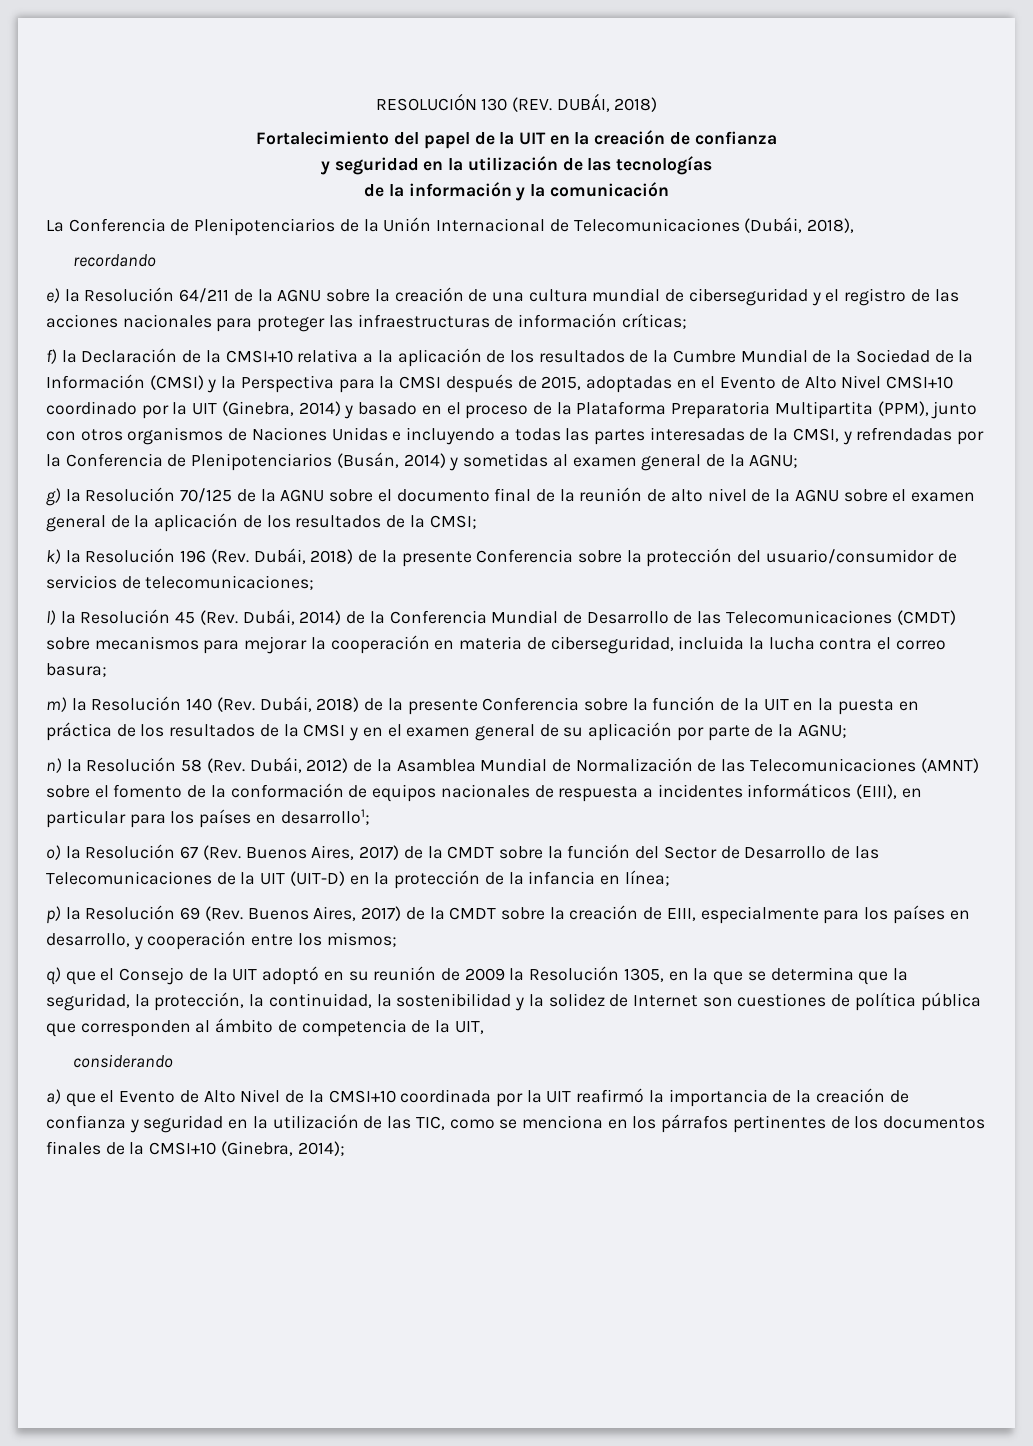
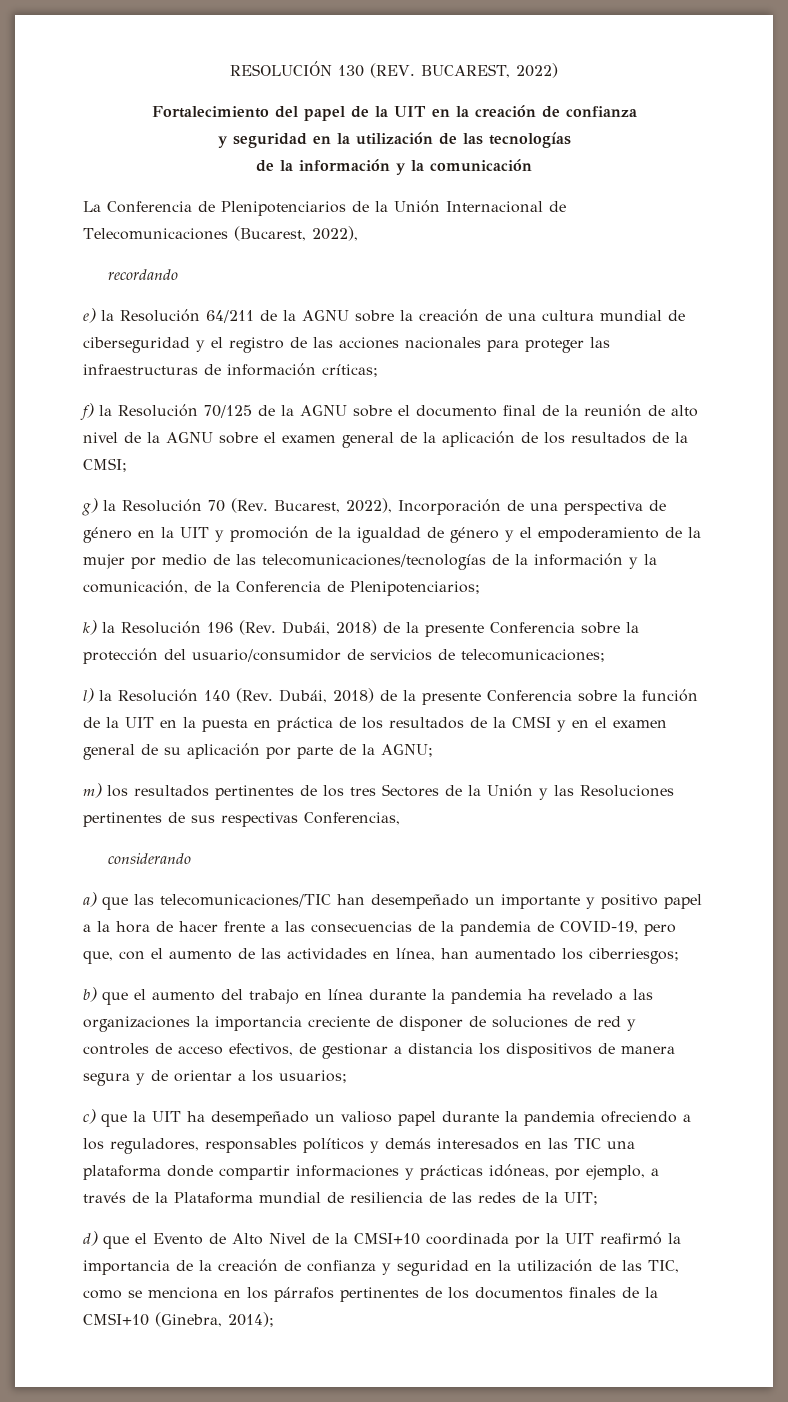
- RESOLUCIÓN 130 (REV. DUBÁI, 2018)
+ RESOLUCIÓN 130 (REV. BUCAREST, 2022)
- La Conferencia de Plenipotenciarios de la Unión Internacional de Telecomunicaciones (Dubái, 2018),
+ La Conferencia de Plenipotenciarios de la Unión Internacional de Telecomunicaciones (Bucarest, 2022),
- f) la Declaración de la CMSI+10 relativa a la aplicación de los resultados de la Cumbre Mundial de la Sociedad de la Información (CMSI) y la Perspectiva para la CMSI después de 2015, adoptadas en el Evento de Alto Nivel CMSI+10 coordinado por la UIT (Ginebra, 2014) y basado en el proceso de la Plataforma Preparatoria Multipartita (PPM), junto con otros organismos de Naciones Unidas e incluyendo a todas las partes interesadas de la CMSI, y refrendadas por la Conferencia de Plenipotenciarios (Busán, 2014) y sometidas al examen general de la AGNU;
- g) la Resolución 70/125 de la AGNU sobre el documento final de la reunión de alto nivel de la AGNU sobre el examen general de la aplicación de los resultados de la CMSI;
+ f) la Resolución 70/125 de la AGNU sobre el documento final de la reunión de alto nivel de la AGNU sobre el examen general de la aplicación de los resultados de la CMSI;
+ g) la Resolución 70 (Rev. Bucarest, 2022), Incorporación de una perspectiva de género en la UIT y promoción de la igualdad de género y el empoderamiento de la mujer por medio de las telecomunicaciones/tecnologías de la información y la comunicación, de la Conferencia de Plenipotenciarios;
- l) la Resolución 45 (Rev. Dubái, 2014) de la Conferencia Mundial de Desarrollo de las Telecomunicaciones (CMDT) sobre mecanismos para mejorar la cooperación en materia de ciberseguridad, incluida la lucha contra el correo basura;
- m) la Resolución 140 (Rev. Dubái, 2018) de la presente Conferencia sobre la función de la UIT en la puesta en práctica de los resultados de la CMSI y en el examen general de su aplicación por parte de la AGNU;
+ l) la Resolución 140 (Rev. Dubái, 2018) de la presente Conferencia sobre la función de la UIT en la puesta en práctica de los resultados de la CMSI y en el examen general de su aplicación por parte de la AGNU;
- n) la Resolución 58 (Rev. Dubái, 2012) de la Asamblea Mundial de Normalización de las Telecomunicaciones (AMNT) sobre el fomento de la conformación de equipos nacionales de respuesta a incidentes informáticos (EIII), en particular para los países en desarrollo1;
- o) la Resolución 67 (Rev. Buenos Aires, 2017) de la CMDT sobre la función del Sector de Desarrollo de las Telecomunicaciones de la UIT (UIT-D) en la protección de la infancia en línea;
- p) la Resolución 69 (Rev. Buenos Aires, 2017) de la CMDT sobre la creación de EIII, especialmente para los países en desarrollo, y cooperación entre los mismos;
- q) que el Consejo de la UIT adoptó en su reunión de 2009 la Resolución 1305, en la que se determina que la seguridad, la protección, la continuidad, la sostenibilidad y la solidez de Internet son cuestiones de política pública que corresponden al ámbito de competencia de la UIT,
+ m) los resultados pertinentes de los tres Sectores de la Unión y las Resoluciones pertinentes de sus respectivas Conferencias,
  considerando
- a) que el Evento de Alto Nivel de la CMSI+10 coordinada por la UIT reafirmó la importancia de la creación de confianza y seguridad en la utilización de las TIC, como se menciona en los párrafos pertinentes de los documentos finales de la CMSI+10 (Ginebra, 2014);
+ a) que las telecomunicaciones/TIC han desempeñado un importante y positivo papel a la hora de hacer frente a las consecuencias de la pandemia de COVID-19, pero que, con el aumento de las actividades en línea, han aumentado los ciberriesgos;
+ b) que el aumento del trabajo en línea durante la pandemia ha revelado a las organizaciones la importancia creciente de disponer de soluciones de red y controles de acceso efectivos, de gestionar a distancia los dispositivos de manera segura y de orientar a los usuarios;
+ c) que la UIT ha desempeñado un valioso papel durante la pandemia ofreciendo a los reguladores, responsables políticos y demás interesados en las TIC una plataforma donde compartir informaciones y prácticas idóneas, por ejemplo, a través de la Plataforma mundial de resiliencia de las redes de la UIT;
+ d) que el Evento de Alto Nivel de la CMSI+10 coordinada por la UIT reafirmó la importancia de la creación de confianza y seguridad en la utilización de las TIC, como se menciona en los párrafos pertinentes de los documentos finales de la CMSI+10 (Ginebra, 2014);

